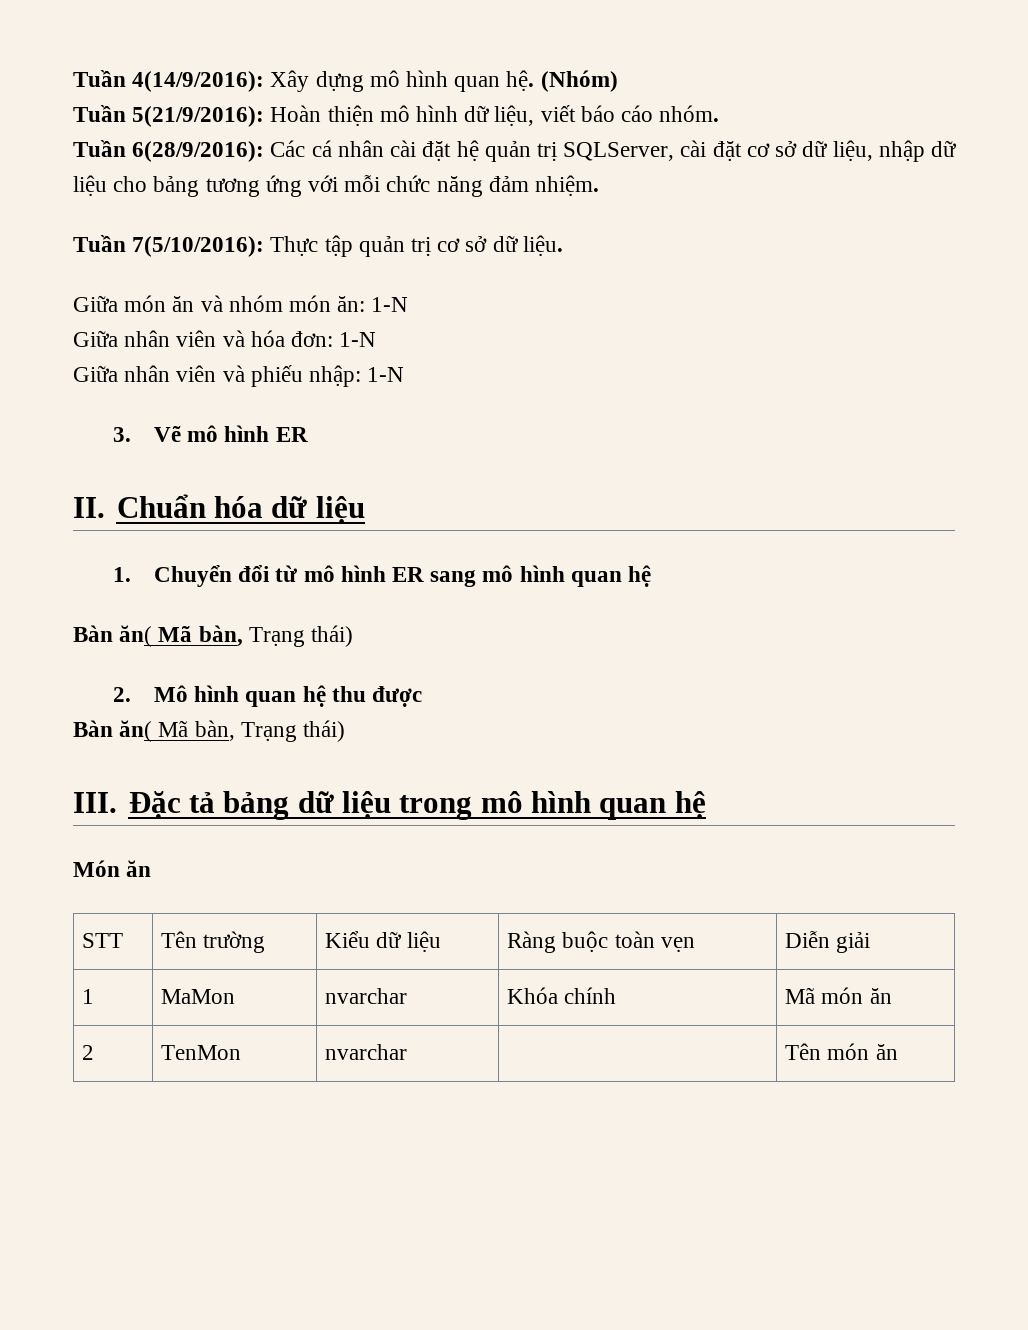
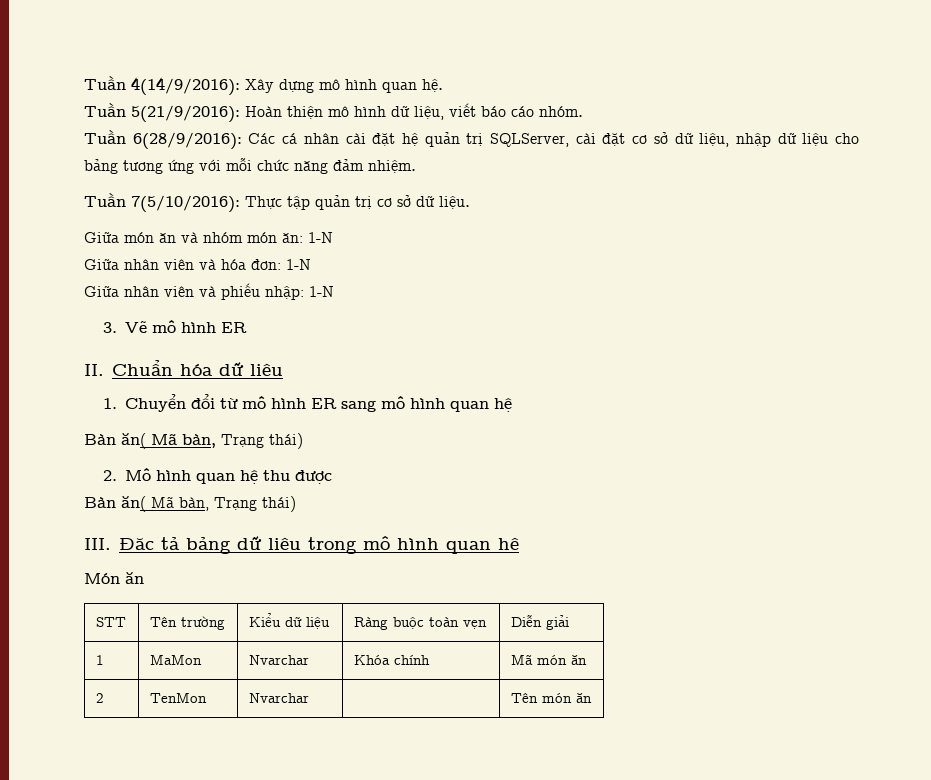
- (Nhóm)
- 1 | MaMon | nvarchar | Khóa chính | Mã món ăn
+ 1 | MaMon | Nvarchar | Khóa chính | Mã món ăn
- 2 | TenMon | nvarchar | | Tên món ăn
+ 2 | TenMon | Nvarchar | | Tên món ăn

